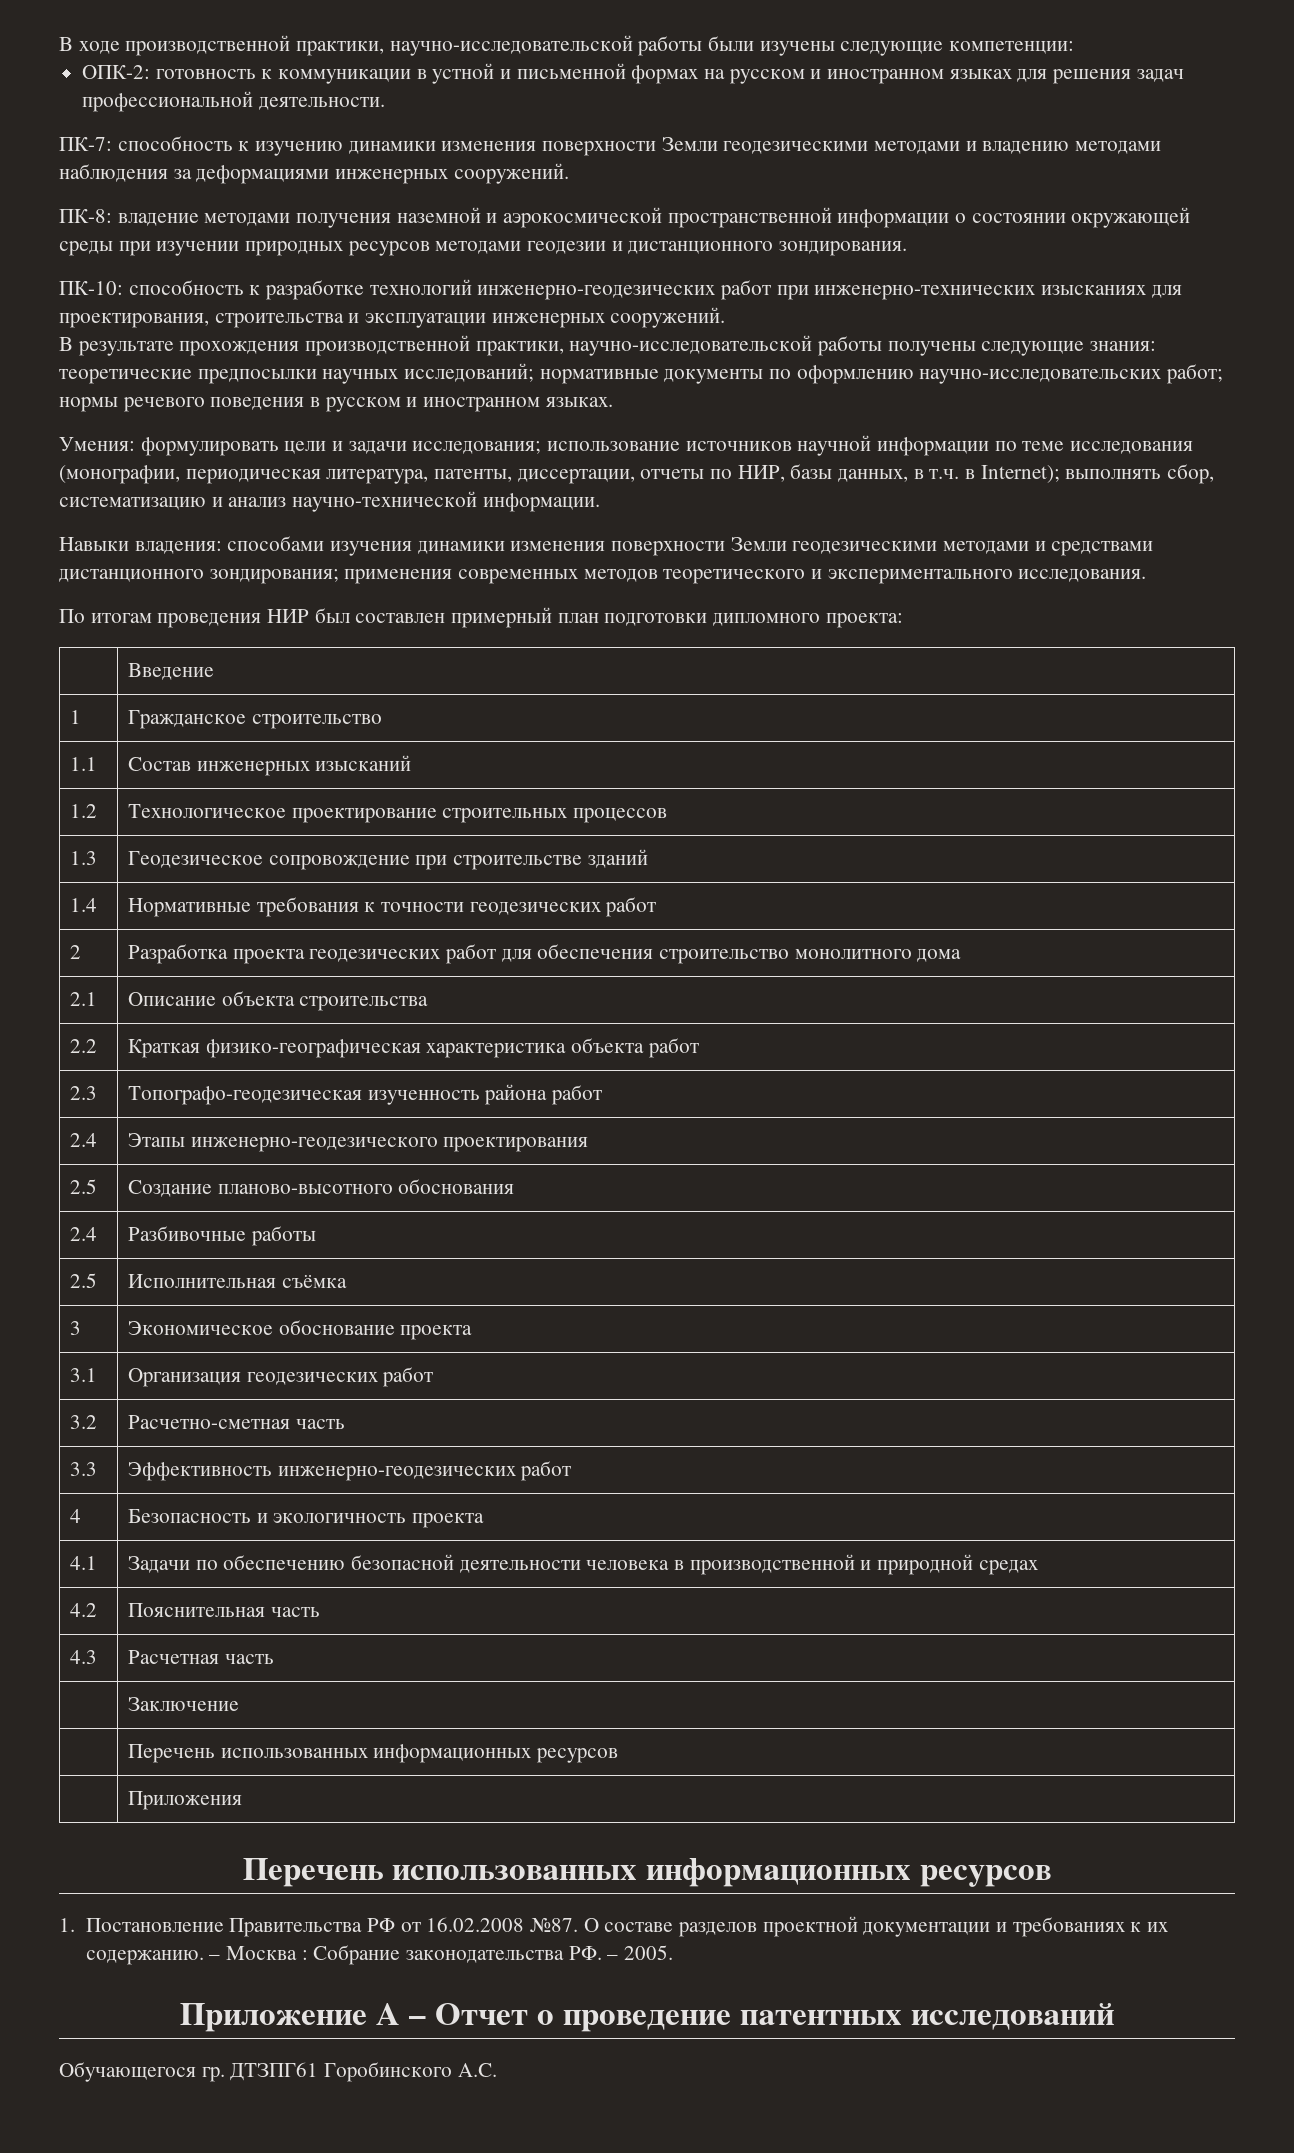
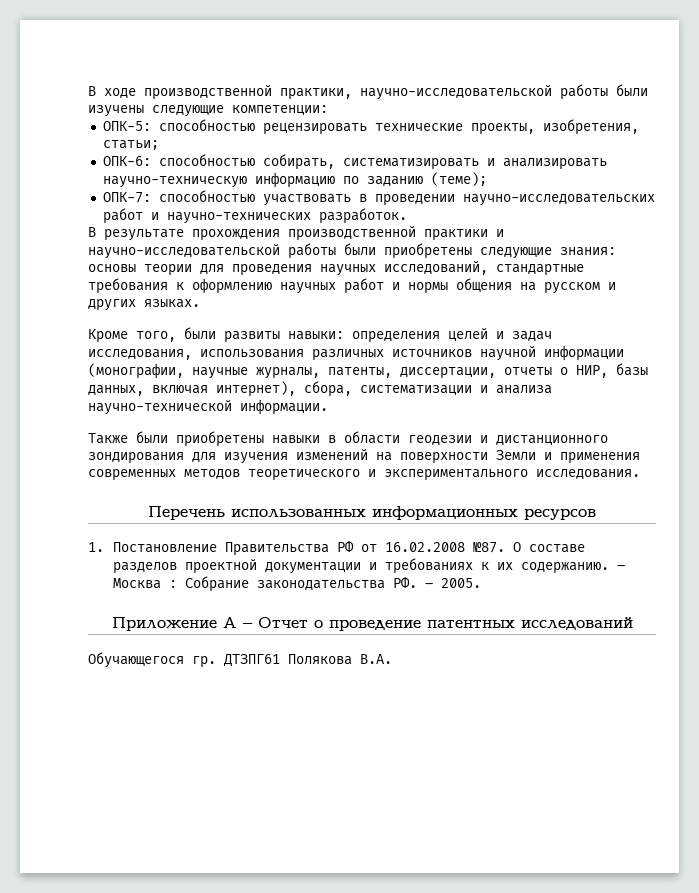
- ОПК-2: готовность к коммуникации в устной и письменной формах на русском и иностранном языках для решения задач профессиональной деятельности.
- ПК-7: способность к изучению динамики изменения поверхности Земли геодезическими методами и владению методами наблюдения за деформациями инженерных сооружений.
- ПК-8: владение методами получения наземной и аэрокосмической пространственной информации о состоянии окружающей среды при изучении природных ресурсов методами геодезии и дистанционного зондирования.
- ПК-10: способность к разработке технологий инженерно-геодезических работ при инженерно-технических изысканиях для проектирования, строительства и эксплуатации инженерных сооружений.
- В результате прохождения производственной практики, научно-исследовательской работы получены следующие знания: теоретические предпосылки научных исследований; нормативные документы по оформлению научно-исследовательских работ; нормы речевого поведения в русском и иностранном языках.
+ ОПК-5: способностью рецензировать технические проекты, изобретения, статьи;
+ ОПК-6: способностью собирать, систематизировать и анализировать научно-техническую информацию по заданию (теме);
+ ОПК-7: способностью участвовать в проведении научно-исследовательских работ и научно-технических разработок.
+ В результате прохождения производственной практики и научно-исследовательской работы были приобретены следующие знания: основы теории для проведения научных исследований, стандартные требования к оформлению научных работ и нормы общения на русском и других языках.
- Умения: формулировать цели и задачи исследования; использование источников научной информации по теме исследования (монографии, периодическая литература, патенты, диссертации, отчеты по НИР, базы данных, в т.ч. в Internet); выполнять сбор, систематизацию и анализ научно-технической информации.
- Навыки владения: способами изучения динамики изменения поверхности Земли геодезическими методами и средствами дистанционного зондирования; применения современных методов теоретического и экспериментального исследования.
+ Кроме того, были развиты навыки: определения целей и задач исследования, использования различных источников научной информации (монографии, научные журналы, патенты, диссертации, отчеты о НИР, базы данных, включая интернет), сбора, систематизации и анализа научно-технической информации.
+ Также были приобретены навыки в области геодезии и дистанционного зондирования для изучения изменений на поверхности Земли и применения современных методов теоретического и экспериментального исследования.
- По итогам проведения НИР был составлен примерный план подготовки дипломного проекта:
- | Введение
- 1 | Гражданское строительство
- 1.1 | Состав инженерных изысканий
- 1.2 | Технологическое проектирование строительных процессов
- 1.3 | Геодезическое сопровождение при строительстве зданий
- 1.4 | Нормативные требования к точности геодезических работ
- 2 | Разработка проекта геодезических работ для обеспечения строительство монолитного дома
- 2.1 | Описание объекта строительства
- 2.2 | Краткая физико-географическая характеристика объекта работ
- 2.3 | Топографо-геодезическая изученность района работ
- 2.4 | Этапы инженерно-геодезического проектирования
- 2.5 | Создание планово-высотного обоснования
- 2.4 | Разбивочные работы
- 2.5 | Исполнительная съёмка
- 3 | Экономическое обоснование проекта
- 3.1 | Организация геодезических работ
- 3.2 | Расчетно-сметная часть
- 3.3 | Эффективность инженерно-геодезических работ
- 4 | Безопасность и экологичность проекта
- 4.1 | Задачи по обеспечению безопасной деятельности человека в производственной и природной средах
- 4.2 | Пояснительная часть
- 4.3 | Расчетная часть
- | Заключение
- | Перечень использованных информационных ресурсов
- | Приложения
- ДТЗПГ61 Горобинского А.С.
+ ДТЗПГ61 Полякова В.А.

